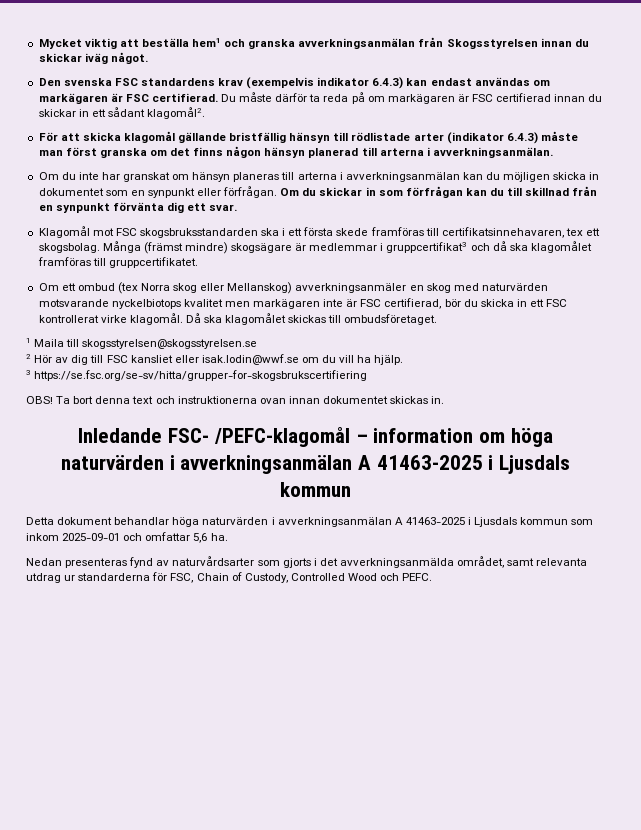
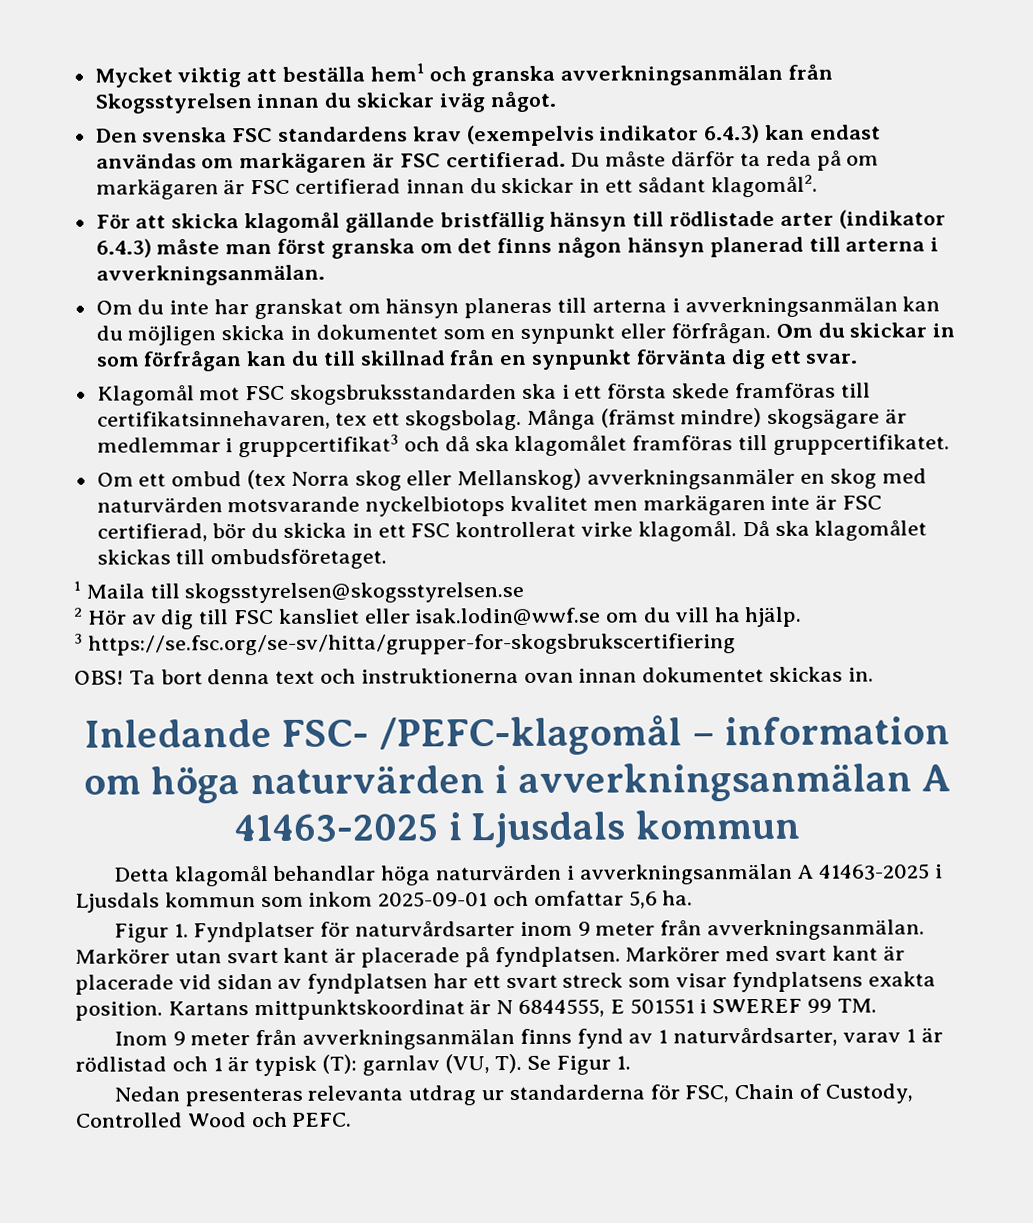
- Detta dokument behandlar höga naturvärden i avverkningsanmälan A 41463-2025 i Ljusdals kommun som inkom 2025-09-01 och omfattar 5,6 ha.
+ Detta klagomål behandlar höga naturvärden i avverkningsanmälan A 41463-2025 i Ljusdals kommun som inkom 2025-09-01 och omfattar 5,6 ha.
- Nedan presenteras fynd av naturvårdsarter som gjorts i det avverkningsanmälda området, samt relevanta utdrag ur standarderna för FSC, Chain of Custody, Controlled Wood och PEFC.
+ Figur 1. Fyndplatser för naturvårdsarter inom 9 meter från avverkningsanmälan. Markörer utan svart kant är placerade på fyndplatsen. Markörer med svart kant är placerade vid sidan av fyndplatsen har ett svart streck som visar fyndplatsens exakta position. Kartans mittpunktskoordinat är N 6844555, E 501551 i SWEREF 99 TM.
+ Inom 9 meter från avverkningsanmälan finns fynd av 1 naturvårdsarter, varav 1 är rödlistad och 1 är typisk (T): garnlav (VU, T). Se Figur 1.
+ Nedan presenteras relevanta utdrag ur standarderna för FSC, Chain of Custody, Controlled Wood och PEFC.

